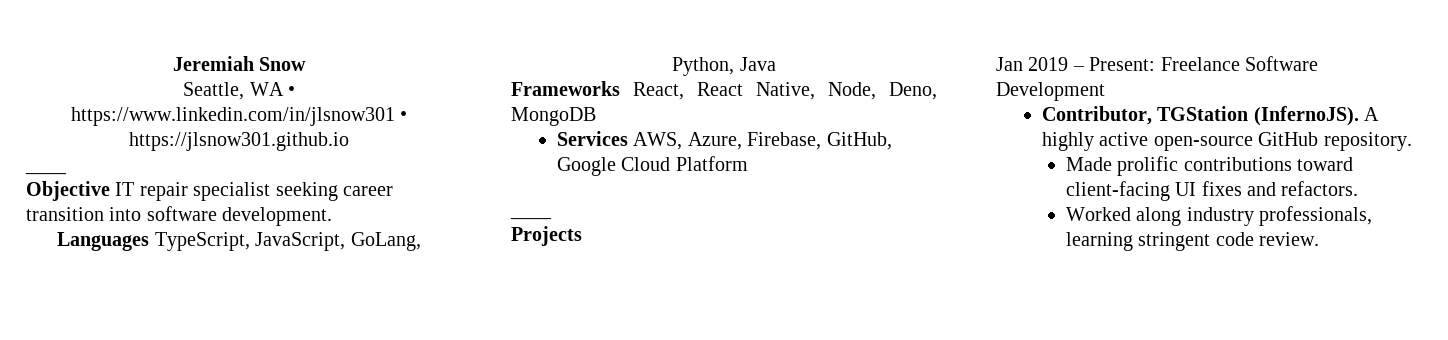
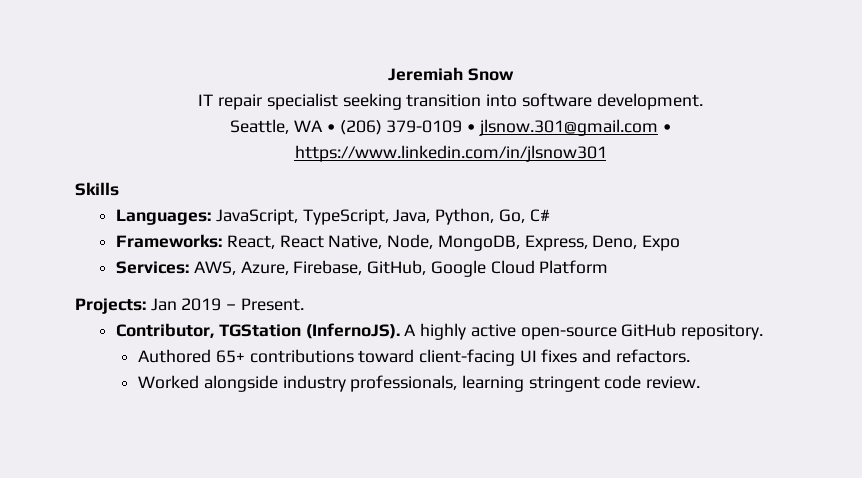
- Seattle, WA • https://www.linkedin.com/in/jlsnow301 • https://jlsnow301.github.io
- ____
- Objective IT repair specialist seeking career transition into software development.
+ IT repair specialist seeking transition into software development.
- Languages TypeScript, JavaScript, GoLang, Python, Java
- Frameworks React, React Native, Node, Deno, MongoDB
- Services AWS, Azure, Firebase, GitHub, Google Cloud Platform
- ____
- Projects
- Jan 2019 – Present: Freelance Software Development
+ Seattle, WA • (206) 379-0109 • jlsnow.301@gmail.com • https://www.linkedin.com/in/jlsnow301
+ Skills
+ Languages: JavaScript, TypeScript, Java, Python, Go, C#
+ Frameworks: React, React Native, Node, MongoDB, Express, Deno, Expo
+ Services: AWS, Azure, Firebase, GitHub, Google Cloud Platform
+ Projects: Jan 2019 – Present.
- Made prolific contributions toward client-facing UI fixes and refactors.
+ Authored 65+ contributions toward client-facing UI fixes and refactors.
- Worked along industry professionals, learning stringent code review.
+ Worked alongside industry professionals, learning stringent code review.

